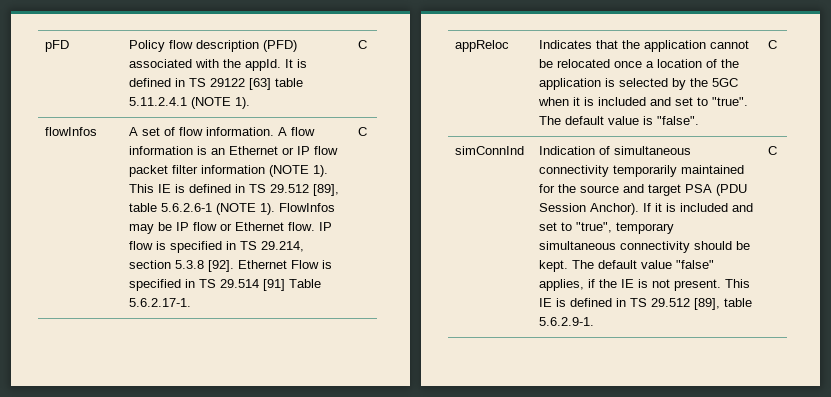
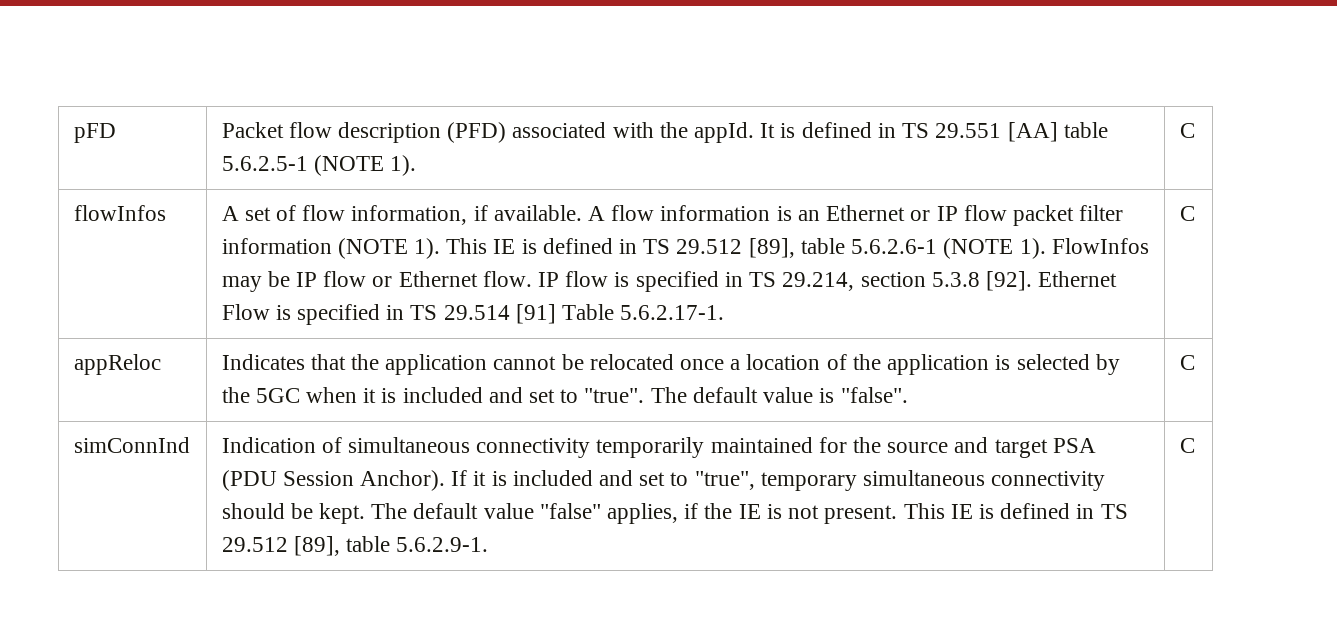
- pFD | Policy flow description (PFD) associated with the appId. It is defined in TS 29122 [63] table 5.11.2.4.1 (NOTE 1). | C
+ pFD | Packet flow description (PFD) associated with the appId. It is defined in TS 29.551 [AA] table 5.6.2.5-1 (NOTE 1). | C
- A set of flow information.
+ A set of flow information, if available.

